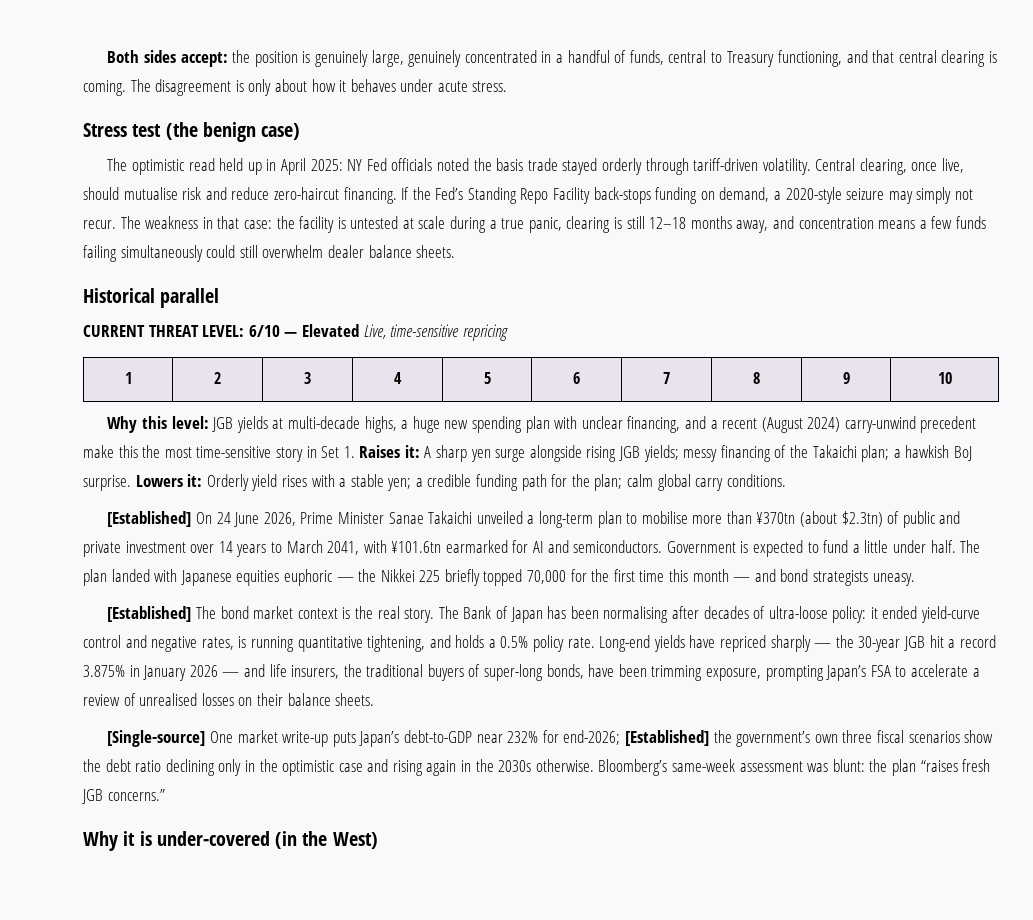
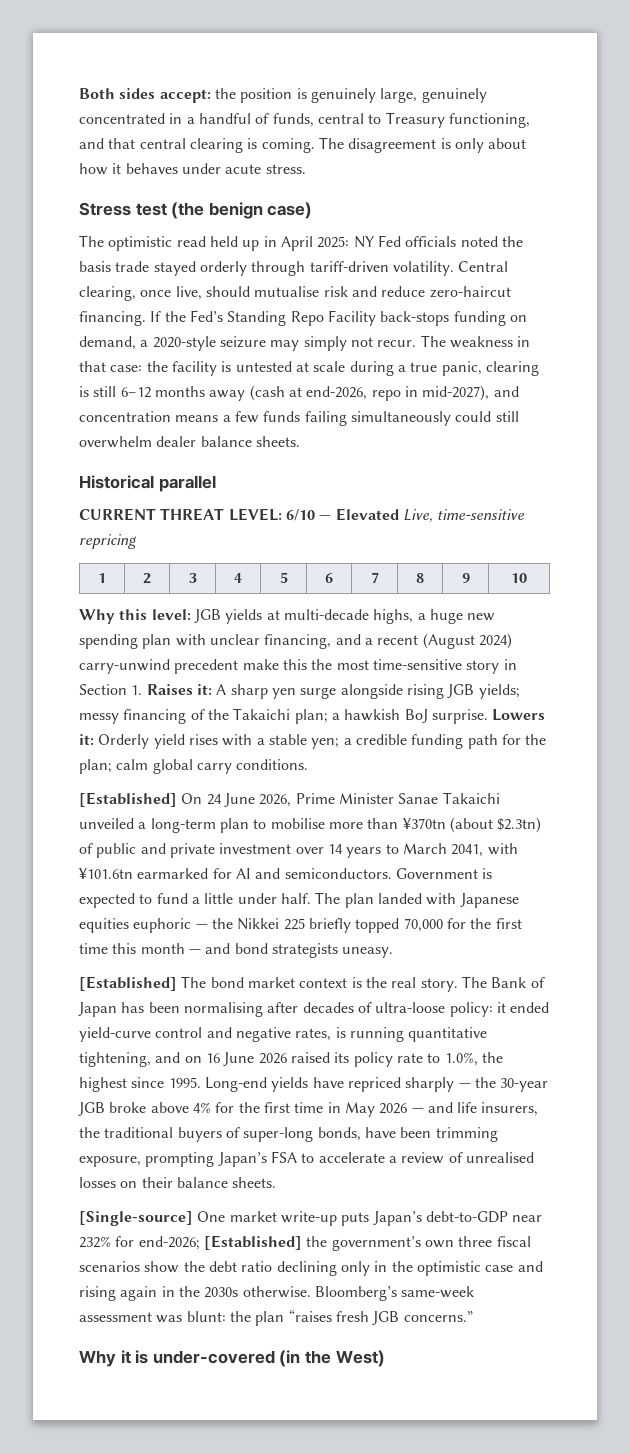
- The weakness in that case: the facility is untested at scale during a true panic, clearing is still 12–18 months away, and concentration means a few funds failing simultaneously could still overwhelm dealer balance sheets.
+ The weakness in that case: the facility is untested at scale during a true panic, clearing is still 6–12 months away (cash at end-2026, repo in mid-2027), and concentration means a few funds failing simultaneously could still overwhelm dealer balance sheets.
- Why this level: JGB yields at multi-decade highs, a huge new spending plan with unclear financing, and a recent (August 2024) carry-unwind precedent make this the most time-sensitive story in Set 1. Raises it: A sharp yen surge alongside rising JGB yields; messy financing of the Takaichi plan; a hawkish BoJ surprise.
+ Why this level: JGB yields at multi-decade highs, a huge new spending plan with unclear financing, and a recent (August 2024) carry-unwind precedent make this the most time-sensitive story in Section 1. Raises it: A sharp yen surge alongside rising JGB yields; messy financing of the Takaichi plan; a hawkish BoJ surprise.
- The Bank of Japan has been normalising after decades of ultra-loose policy: it ended yield-curve control and negative rates, is running quantitative tightening, and holds a 0.5% policy rate.
+ The Bank of Japan has been normalising after decades of ultra-loose policy: it ended yield-curve control and negative rates, is running quantitative tightening, and on 16 June 2026 raised its policy rate to 1.0%, the highest since 1995.
- Long-end yields have repriced sharply — the 30-year JGB hit a record 3.875% in January 2026 — and life insurers, the traditional buyers of super-long bonds, have been trimming exposure, prompting Japan’s FSA to accelerate a review of unrealised losses on their balance sheets.
+ Long-end yields have repriced sharply — the 30-year JGB broke above 4% for the first time in May 2026 — and life insurers, the traditional buyers of super-long bonds, have been trimming exposure, prompting Japan’s FSA to accelerate a review of unrealised losses on their balance sheets.

